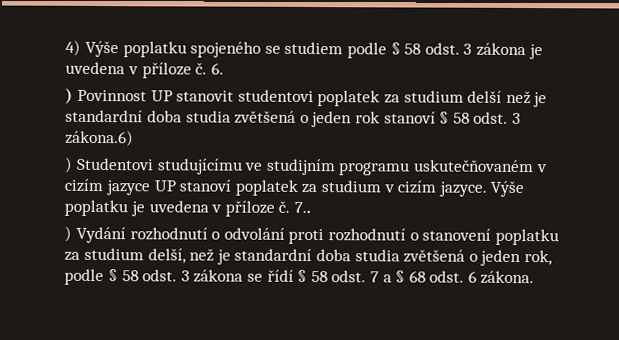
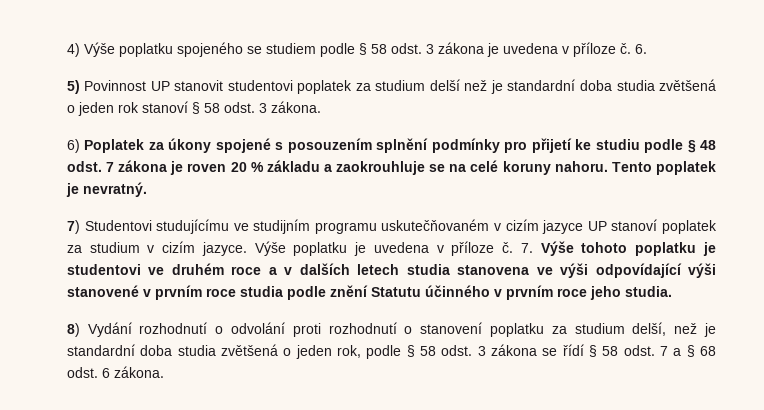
- ) Povinnost UP stanovit studentovi poplatek za studium delší než je standardní doba studia zvětšená o jeden rok stanoví § 58 odst. 3 zákona.6)
- ) Studentovi studujícímu ve studijním programu uskutečňovaném v cizím jazyce UP stanoví poplatek za studium v cizím jazyce.
+ 5) Povinnost UP stanovit studentovi poplatek za studium delší než je standardní doba studia zvětšená o jeden rok stanoví § 58 odst. 3 zákona.
+ 6) Poplatek za úkony spojené s posouzením splnění podmínky pro přijetí ke studiu podle § 48 odst. 7 zákona je roven 20 % základu a zaokrouhluje se na celé koruny nahoru. Tento poplatek je nevratný.
+ 7) Studentovi studujícímu ve studijním programu uskutečňovaném v cizím jazyce UP stanoví poplatek za studium v cizím jazyce.
- 7..
- ) Vydání rozhodnutí o odvolání proti rozhodnutí o stanovení poplatku za studium delší, než je standardní doba studia zvětšená o jeden rok, podle § 58 odst. 3 zákona se řídí § 58 odst. 7 a § 68 odst. 6 zákona.
+ 7. Výše tohoto poplatku je studentovi ve druhém roce a v dalších letech studia stanovena ve výši odpovídající výši stanovené v prvním roce studia podle znění Statutu účinného v prvním roce jeho studia.
+ 8) Vydání rozhodnutí o odvolání proti rozhodnutí o stanovení poplatku za studium delší, než je standardní doba studia zvětšená o jeden rok, podle § 58 odst. 3 zákona se řídí § 58 odst. 7 a § 68 odst. 6 zákona.

